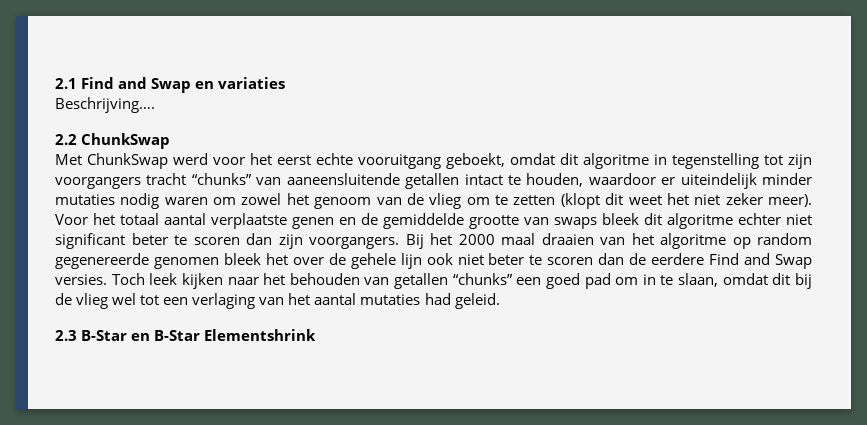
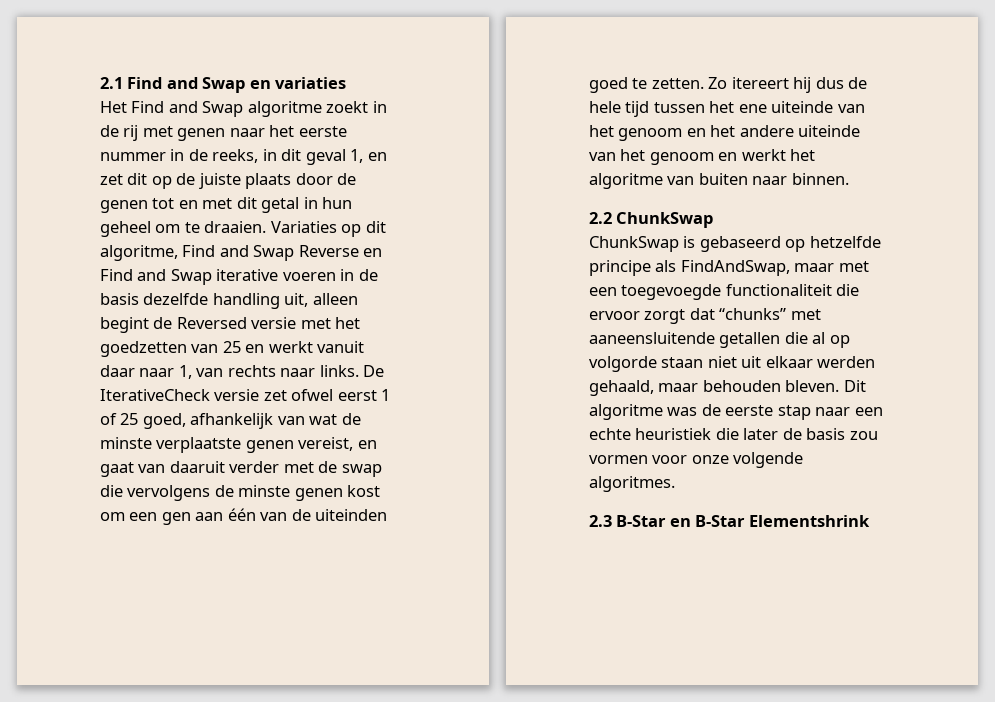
- Beschrijving….
+ Het Find and Swap algoritme zoekt in de rij met genen naar het eerste nummer in de reeks, in dit geval 1, en zet dit op de juiste plaats door de genen tot en met dit getal in hun geheel om te draaien. Variaties op dit algoritme, Find and Swap Reverse en Find and Swap iterative voeren in de basis dezelfde handling uit, alleen begint de Reversed versie met het goedzetten van 25 en werkt vanuit daar naar 1, van rechts naar links. De IterativeCheck versie zet ofwel eerst 1 of 25 goed, afhankelijk van wat de minste verplaatste genen vereist, en gaat van daaruit verder met de swap die vervolgens de minste genen kost om een gen aan één van de uiteinden goed te zetten. Zo itereert hij dus de hele tijd tussen het ene uiteinde van het genoom en het andere uiteinde van het genoom en werkt het algoritme van buiten naar binnen.
  2.2 ChunkSwap
- Met ChunkSwap werd voor het eerst echte vooruitgang geboekt, omdat dit algoritme in tegenstelling tot zijn voorgangers tracht “chunks” van aaneensluitende getallen intact te houden, waardoor er uiteindelijk minder mutaties nodig waren om zowel het genoom van de vlieg om te zetten (klopt dit weet het niet zeker meer). Voor het totaal aantal verplaatste genen en de gemiddelde grootte van swaps bleek dit algoritme echter niet significant beter te scoren dan zijn voorgangers. Bij het 2000 maal draaien van het algoritme op random gegenereerde genomen bleek het over de gehele lijn ook niet beter te scoren dan de eerdere Find and Swap versies. Toch leek kijken naar het behouden van getallen “chunks” een goed pad om in te slaan, omdat dit bij de vlieg wel tot een verlaging van het aantal mutaties had geleid.
+ ChunkSwap is gebaseerd op hetzelfde principe als FindAndSwap, maar met een toegevoegde functionaliteit die ervoor zorgt dat “chunks” met aaneensluitende getallen die al op volgorde staan niet uit elkaar werden gehaald, maar behouden bleven. Dit algoritme was de eerste stap naar een echte heuristiek die later de basis zou vormen voor onze volgende algoritmes.

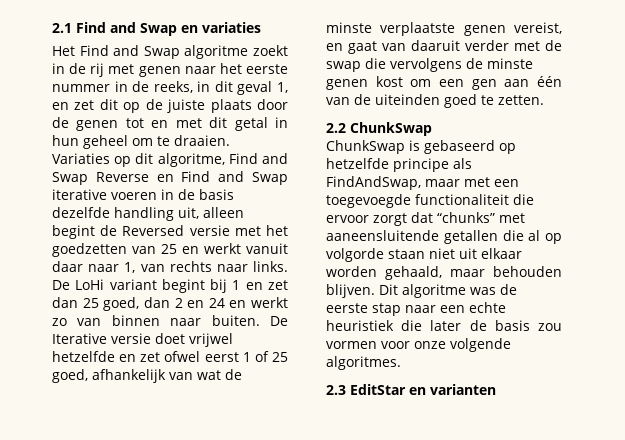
- De IterativeCheck versie zet ofwel eerst 1 of 25 goed, afhankelijk van wat de minste verplaatste genen vereist, en gaat van daaruit verder met de swap die vervolgens de minste genen kost om een gen aan één van de uiteinden goed te zetten. Zo itereert hij dus de hele tijd tussen het ene uiteinde van het genoom en het andere uiteinde van het genoom en werkt het algoritme van buiten naar binnen.
+ De LoHi variant begint bij 1 en zet dan 25 goed, dan 2 en 24 en werkt zo van binnen naar buiten. De Iterative versie doet vrijwel hetzelfde en zet ofwel eerst 1 of 25 goed, afhankelijk van wat de minste verplaatste genen vereist, en gaat van daaruit verder met de swap die vervolgens de minste genen kost om een gen aan één van de uiteinden goed te zetten.
- ChunkSwap is gebaseerd op hetzelfde principe als FindAndSwap, maar met een toegevoegde functionaliteit die ervoor zorgt dat “chunks” met aaneensluitende getallen die al op volgorde staan niet uit elkaar werden gehaald, maar behouden bleven.
+ ChunkSwap is gebaseerd op hetzelfde principe als FindAndSwap, maar met een toegevoegde functionaliteit die ervoor zorgt dat “chunks” met aaneensluitende getallen die al op volgorde staan niet uit elkaar worden gehaald, maar behouden blijven.
- 2.3 B-Star en B-Star Elementshrink
+ 2.3 EditStar en varianten

